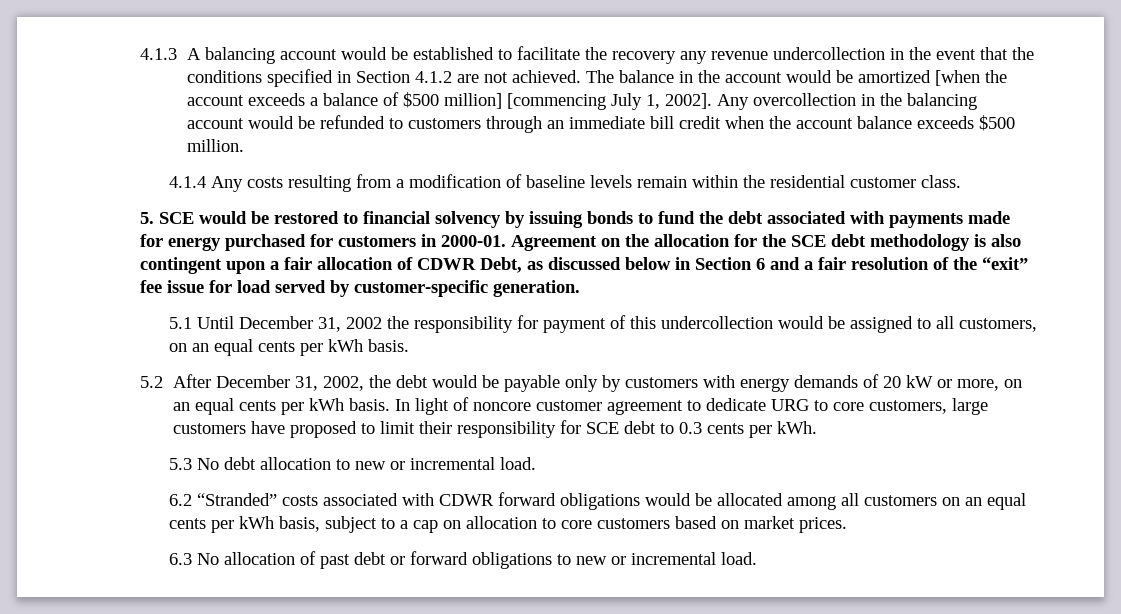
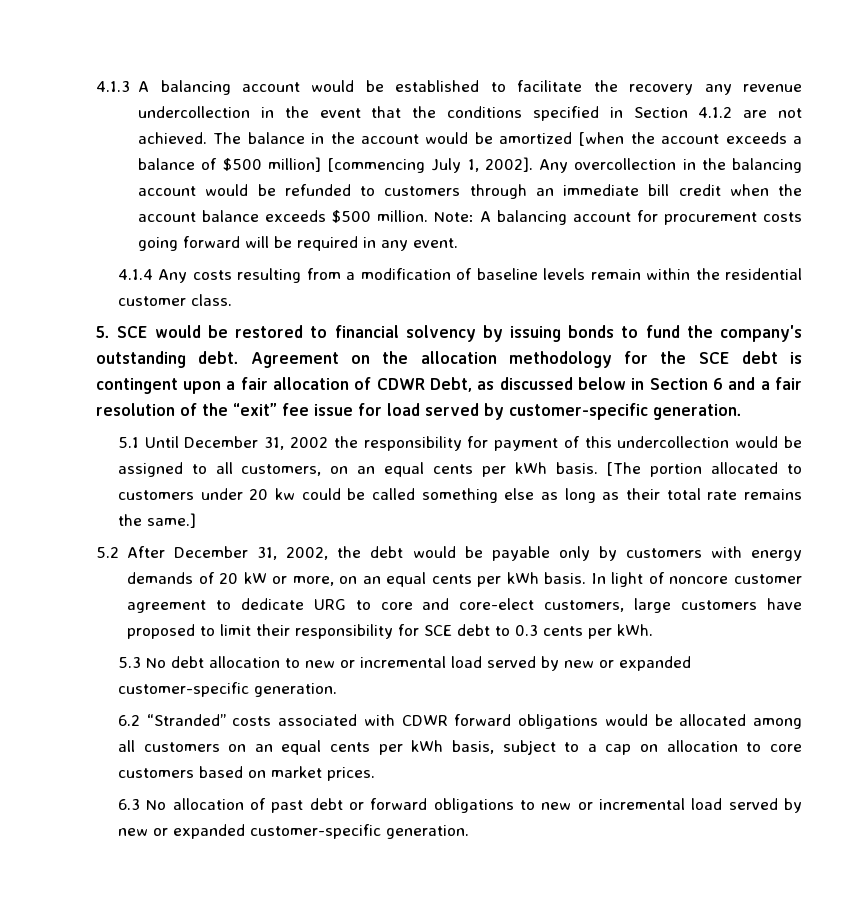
+ Note: A balancing account for procurement costs going forward will be required in any event.
- 5. SCE would be restored to financial solvency by issuing bonds to fund the debt associated with payments made for energy purchased for customers in 2000-01.
+ 5. SCE would be restored to financial solvency by issuing bonds to fund the company's outstanding debt.
- Agreement on the allocation for the SCE debt methodology is also contingent upon a fair allocation of CDWR Debt, as discussed below in Section 6 and a fair resolution of the “exit” fee issue for load served by customer-specific generation.
+ Agreement on the allocation methodology for the SCE debt is contingent upon a fair allocation of CDWR Debt, as discussed below in Section 6 and a fair resolution of the “exit” fee issue for load served by customer-specific generation.
+ [The portion allocated to customers under 20 kw could be called something else as long as their total rate remains the same.]
- In light of noncore customer agreement to dedicate URG to core customers, large customers have proposed to limit their responsibility for SCE debt to 0.3 cents per kWh.
+ In light of noncore customer agreement to dedicate URG to core and core-elect customers, large customers have proposed to limit their responsibility for SCE debt to 0.3 cents per kWh.
- 5.3 No debt allocation to new or incremental load.
+ 5.3 No debt allocation to new or incremental load served by new or expanded customer-specific generation.
- 6.3 No allocation of past debt or forward obligations to new or incremental load.
+ 6.3 No allocation of past debt or forward obligations to new or incremental load served by new or expanded customer-specific generation.

